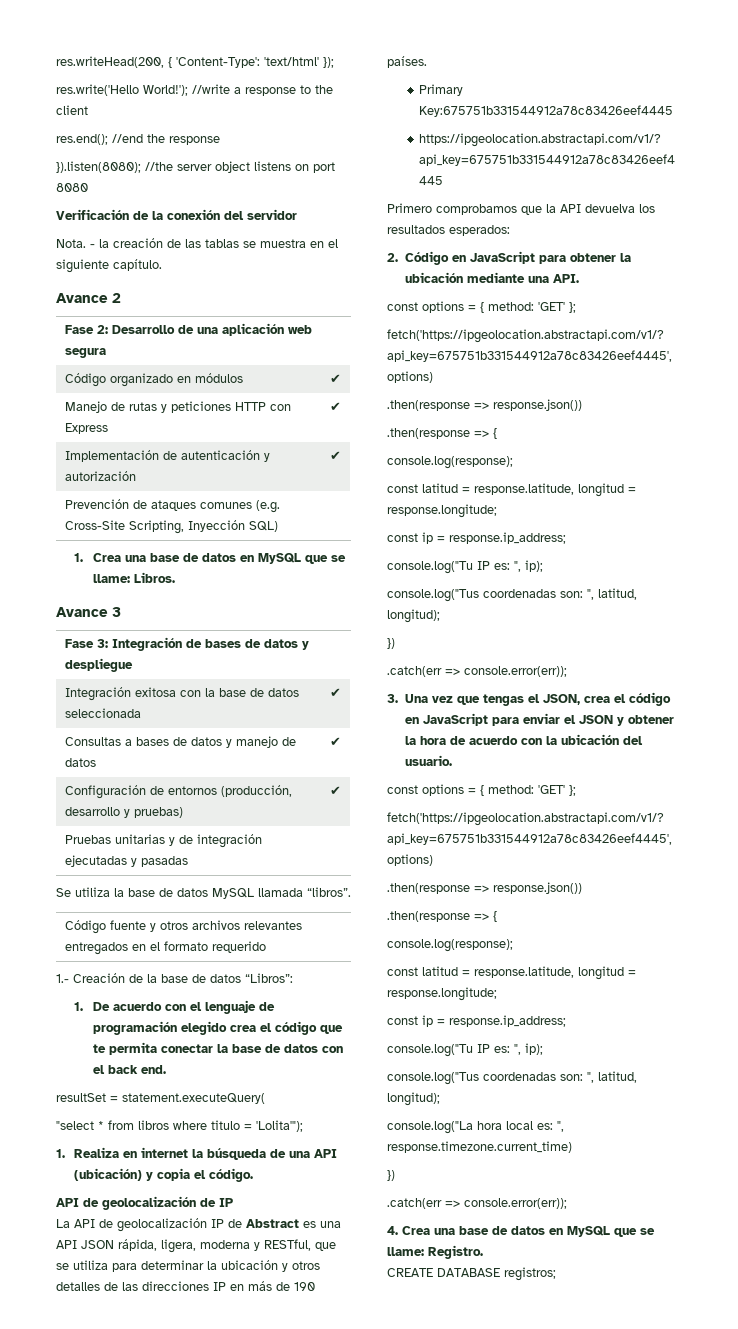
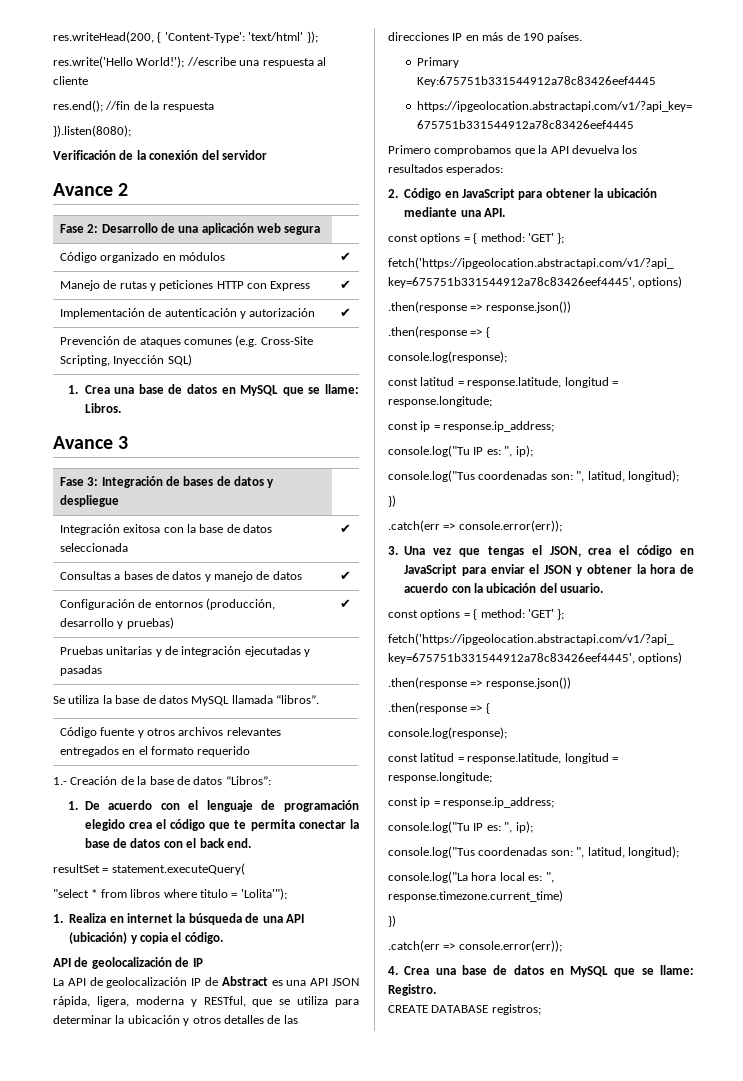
- res.write('Hello World!'); //write a response to the client
- res.end(); //end the response
- }).listen(8080); //the server object listens on port 8080
+ res.write('Hello World!'); //escribe una respuesta al cliente
+ res.end(); //fin de la respuesta
+ }).listen(8080);
- Nota. - la creación de las tablas se muestra en el siguiente capítulo.

